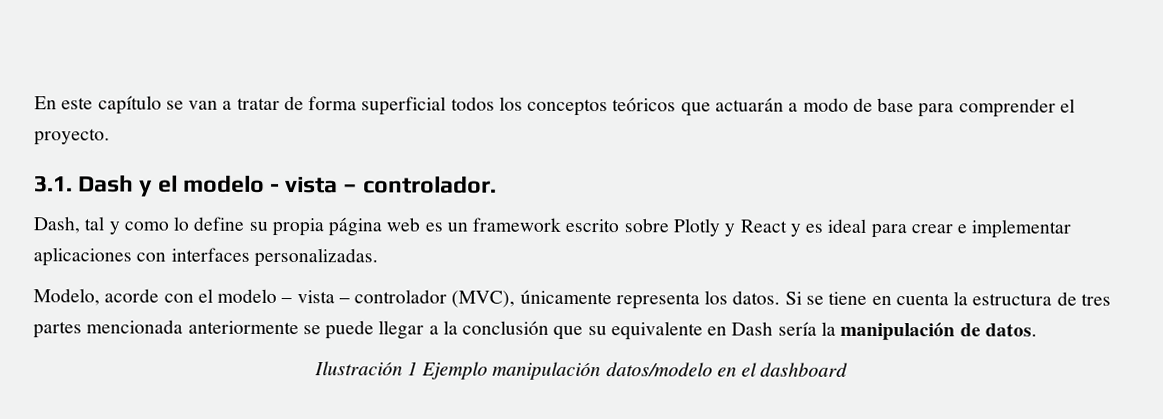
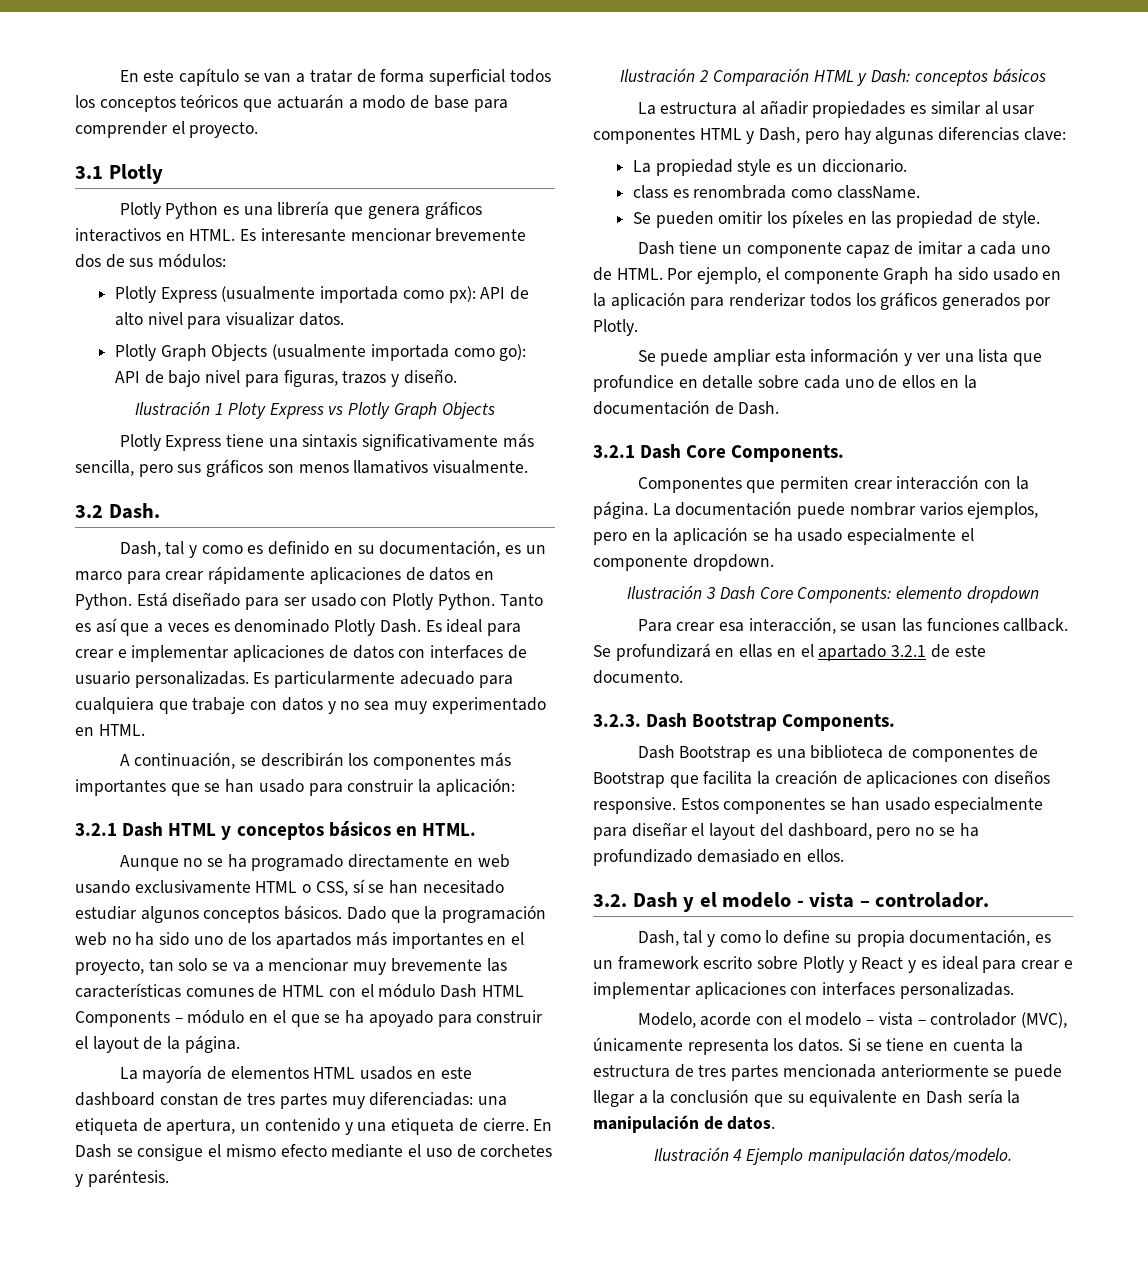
- 3.1. Dash y el modelo - vista – controlador.
+ 3.1 Plotly
+ Plotly Python es una librería que genera gráficos interactivos en HTML. Es interesante mencionar brevemente dos de sus módulos:
+ Plotly Express (usualmente importada como px): API de alto nivel para visualizar datos.
+ Plotly Graph Objects (usualmente importada como go): API de bajo nivel para figuras, trazos y diseño.
+ Ilustración 1 Ploty Express vs Plotly Graph Objects
+ Plotly Express tiene una sintaxis significativamente más sencilla, pero sus gráficos son menos llamativos visualmente.
+ 3.2 Dash.
+ Dash, tal y como es definido en su documentación, es un marco para crear rápidamente aplicaciones de datos en Python. Está diseñado para ser usado con Plotly Python. Tanto es así que a veces es denominado Plotly Dash. Es ideal para crear e implementar aplicaciones de datos con interfaces de usuario personalizadas. Es particularmente adecuado para cualquiera que trabaje con datos y no sea muy experimentado en HTML.
+ A continuación, se describirán los componentes más importantes que se han usado para construir la aplicación:
+ 3.2.1 Dash HTML y conceptos básicos en HTML.
+ Aunque no se ha programado directamente en web usando exclusivamente HTML o CSS, sí se han necesitado estudiar algunos conceptos básicos. Dado que la programación web no ha sido uno de los apartados más importantes en el proyecto, tan solo se va a mencionar muy brevemente las características comunes de HTML con el módulo Dash HTML Components – módulo en el que se ha apoyado para construir el layout de la página.
+ La mayoría de elementos HTML usados en este dashboard constan de tres partes muy diferenciadas: una etiqueta de apertura, un contenido y una etiqueta de cierre. En Dash se consigue el mismo efecto mediante el uso de corchetes y paréntesis.
+ Ilustración 2 Comparación HTML y Dash: conceptos básicos
+ La estructura al añadir propiedades es similar al usar componentes HTML y Dash, pero hay algunas diferencias clave:
+ La propiedad style es un diccionario.
+ class es renombrada como className.
+ Se pueden omitir los píxeles en las propiedad de style.
+ Dash tiene un componente capaz de imitar a cada uno de HTML. Por ejemplo, el componente Graph ha sido usado en la aplicación para renderizar todos los gráficos generados por Plotly.
+ Se puede ampliar esta información y ver una lista que profundice en detalle sobre cada uno de ellos en la documentación de Dash.
+ 3.2.1 Dash Core Components.
+ Componentes que permiten crear interacción con la página. La documentación puede nombrar varios ejemplos, pero en la aplicación se ha usado especialmente el componente dropdown.
+ Ilustración 3 Dash Core Components: elemento dropdown
+ Para crear esa interacción, se usan las funciones callback. Se profundizará en ellas en el apartado 3.2.1 de este documento.
+ 3.2.3. Dash Bootstrap Components.
+ Dash Bootstrap es una biblioteca de componentes de Bootstrap que facilita la creación de aplicaciones con diseños responsive. Estos componentes se han usado especialmente para diseñar el layout del dashboard, pero no se ha profundizado demasiado en ellos.
+ 3.2. Dash y el modelo - vista – controlador.
- Dash, tal y como lo define su propia página web es un framework escrito sobre Plotly y React y es ideal para crear e implementar aplicaciones con interfaces personalizadas.
+ Dash, tal y como lo define su propia documentación, es un framework escrito sobre Plotly y React y es ideal para crear e implementar aplicaciones con interfaces personalizadas.
- Ilustración 1 Ejemplo manipulación datos/modelo en el dashboard
+ Ilustración 4 Ejemplo manipulación datos/modelo.

